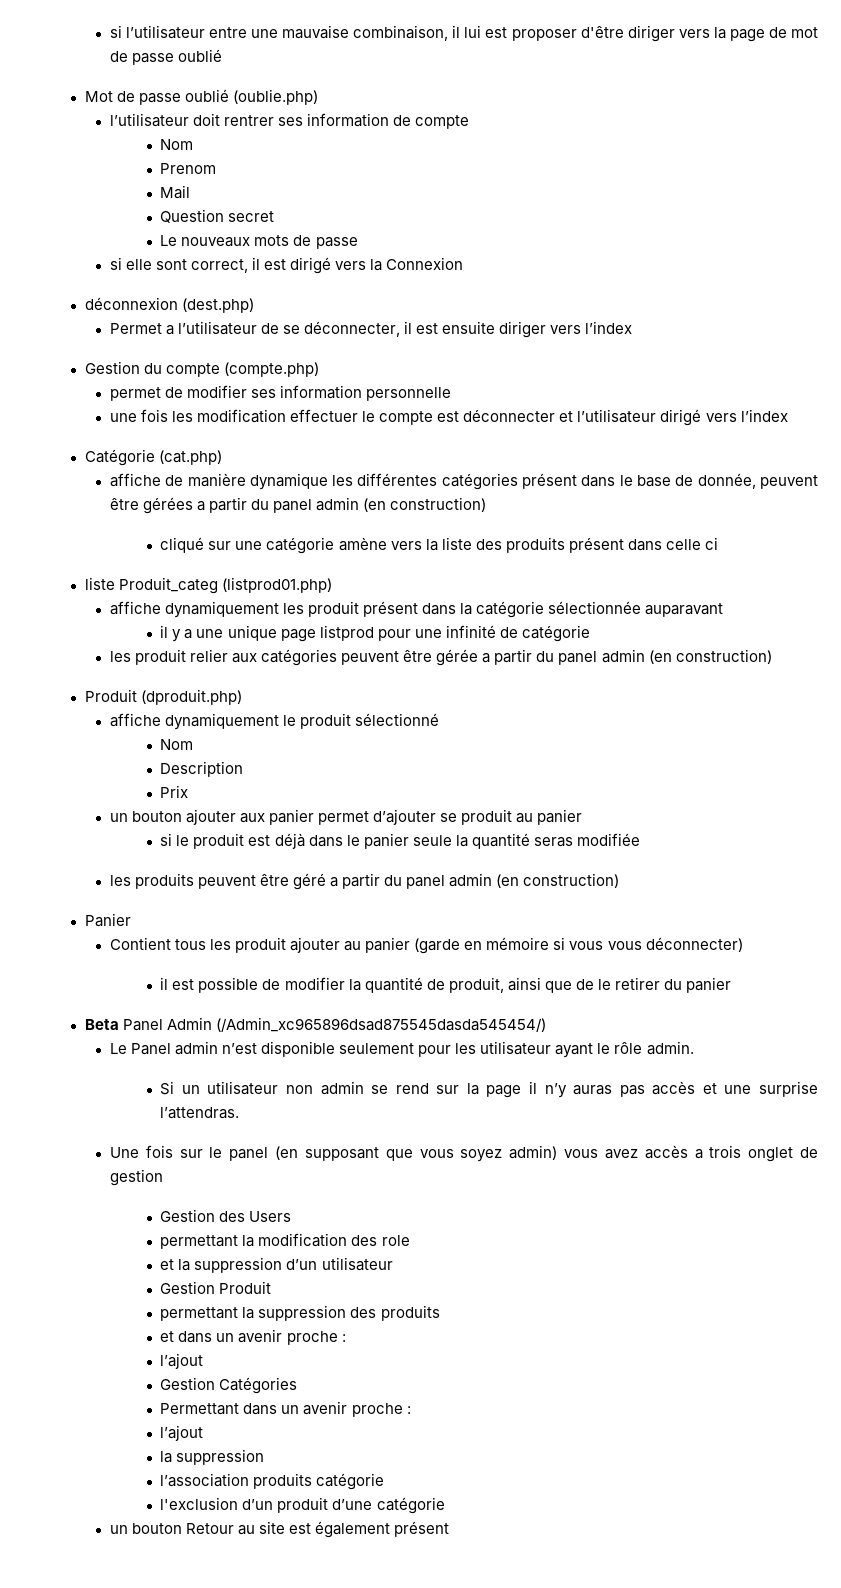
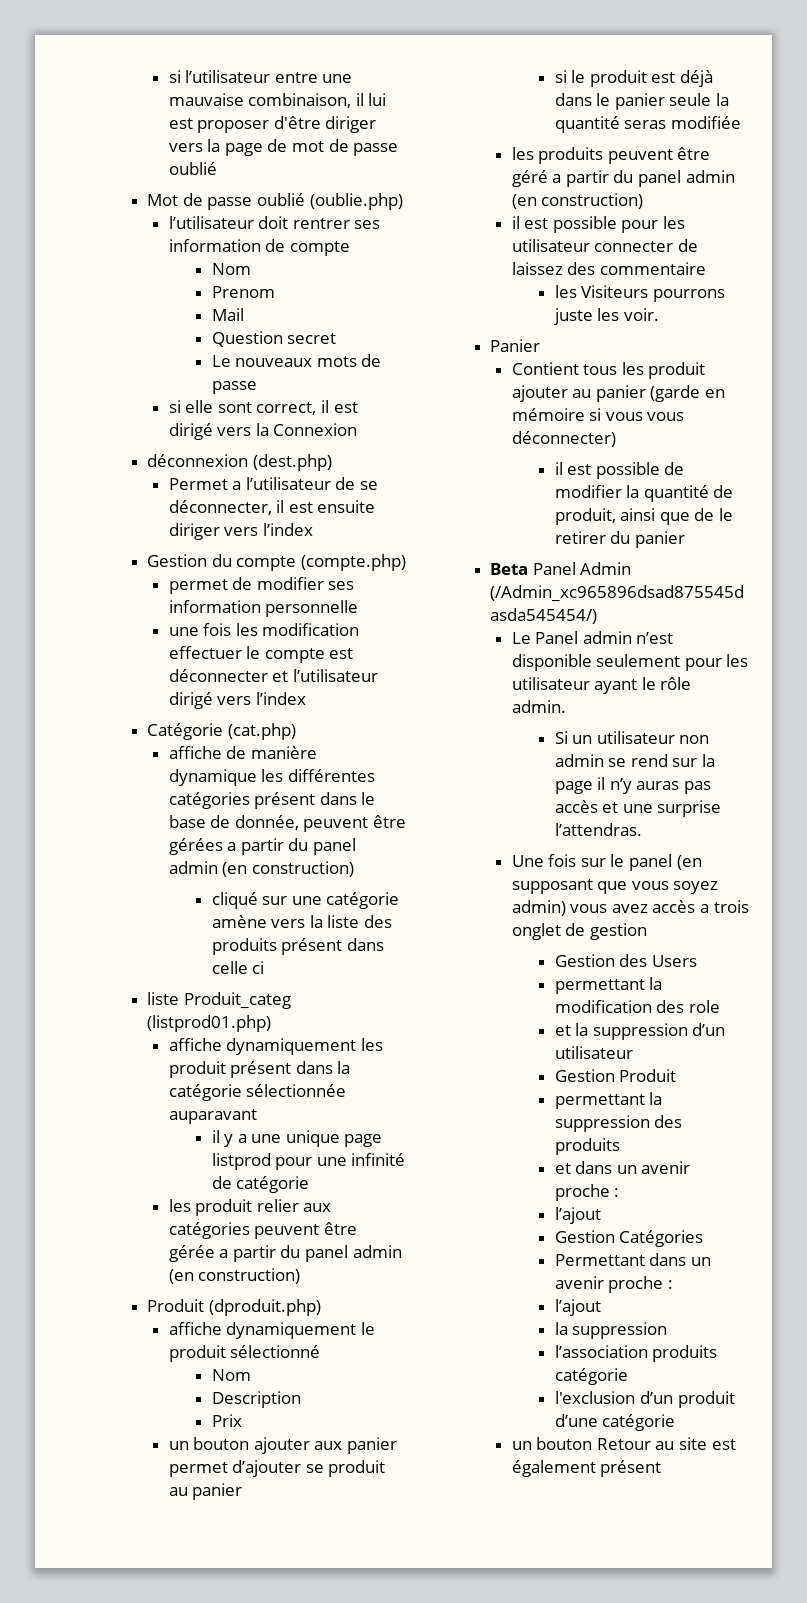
+ il est possible pour les utilisateur connecter de laissez des commentaire
+ les Visiteurs pourrons juste les voir.

